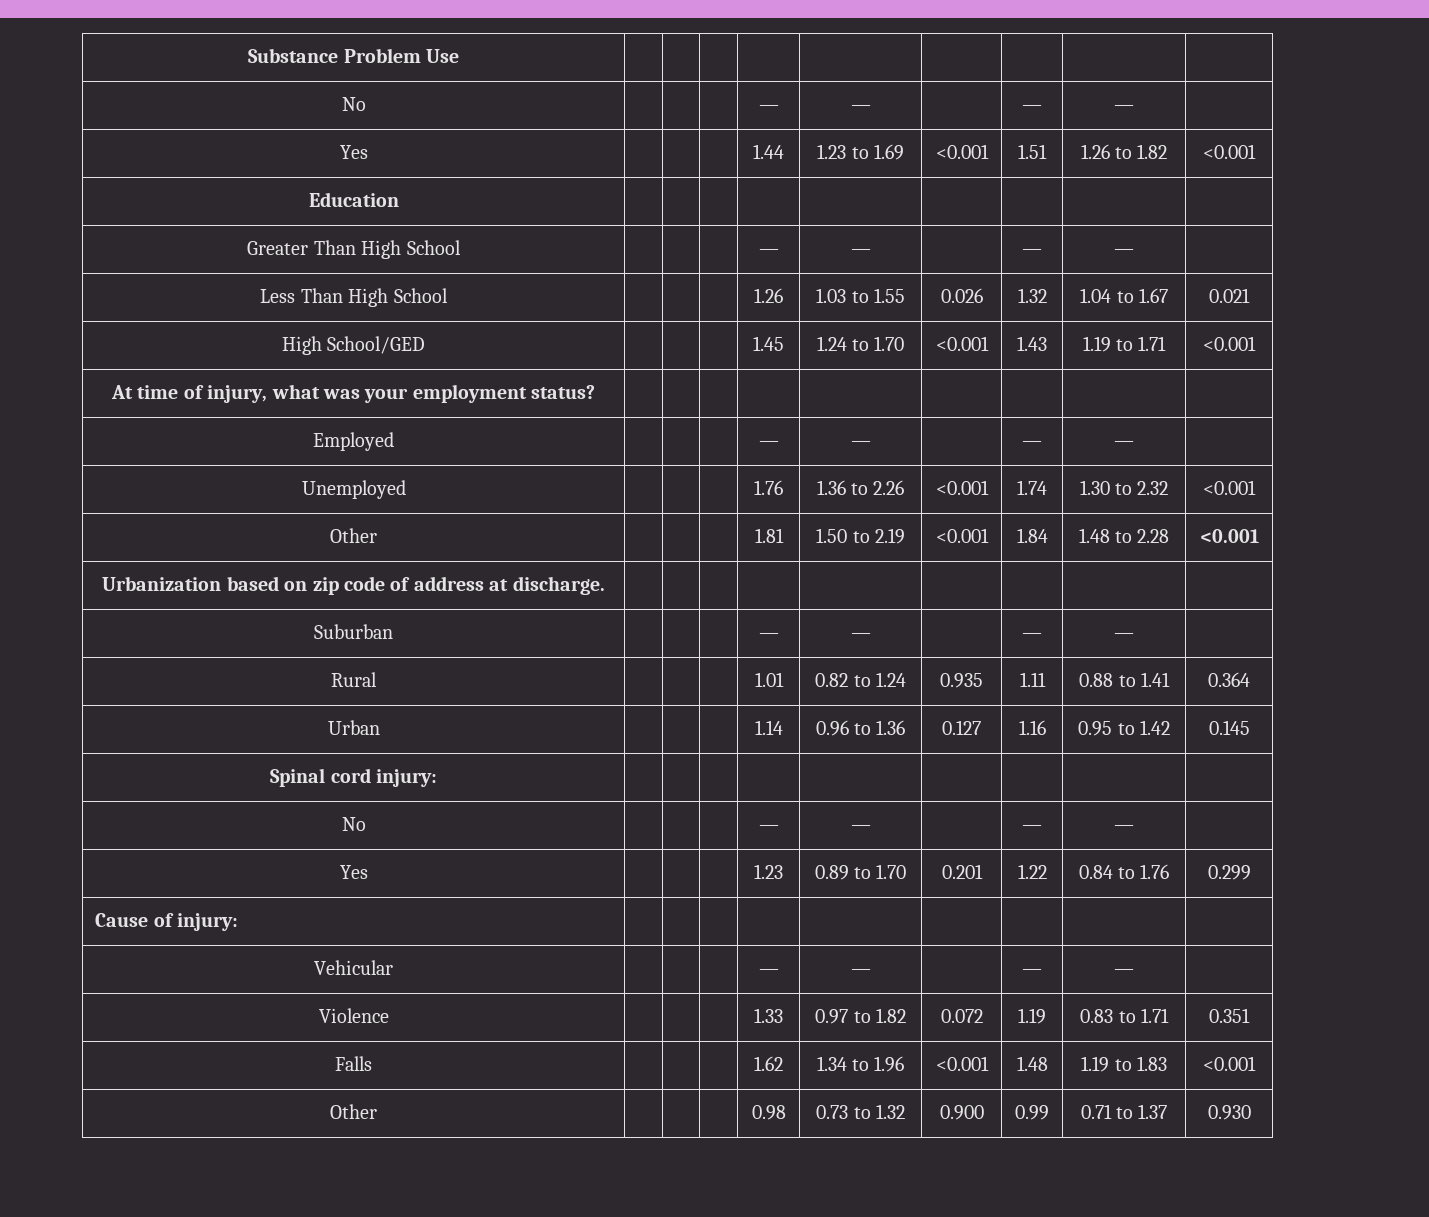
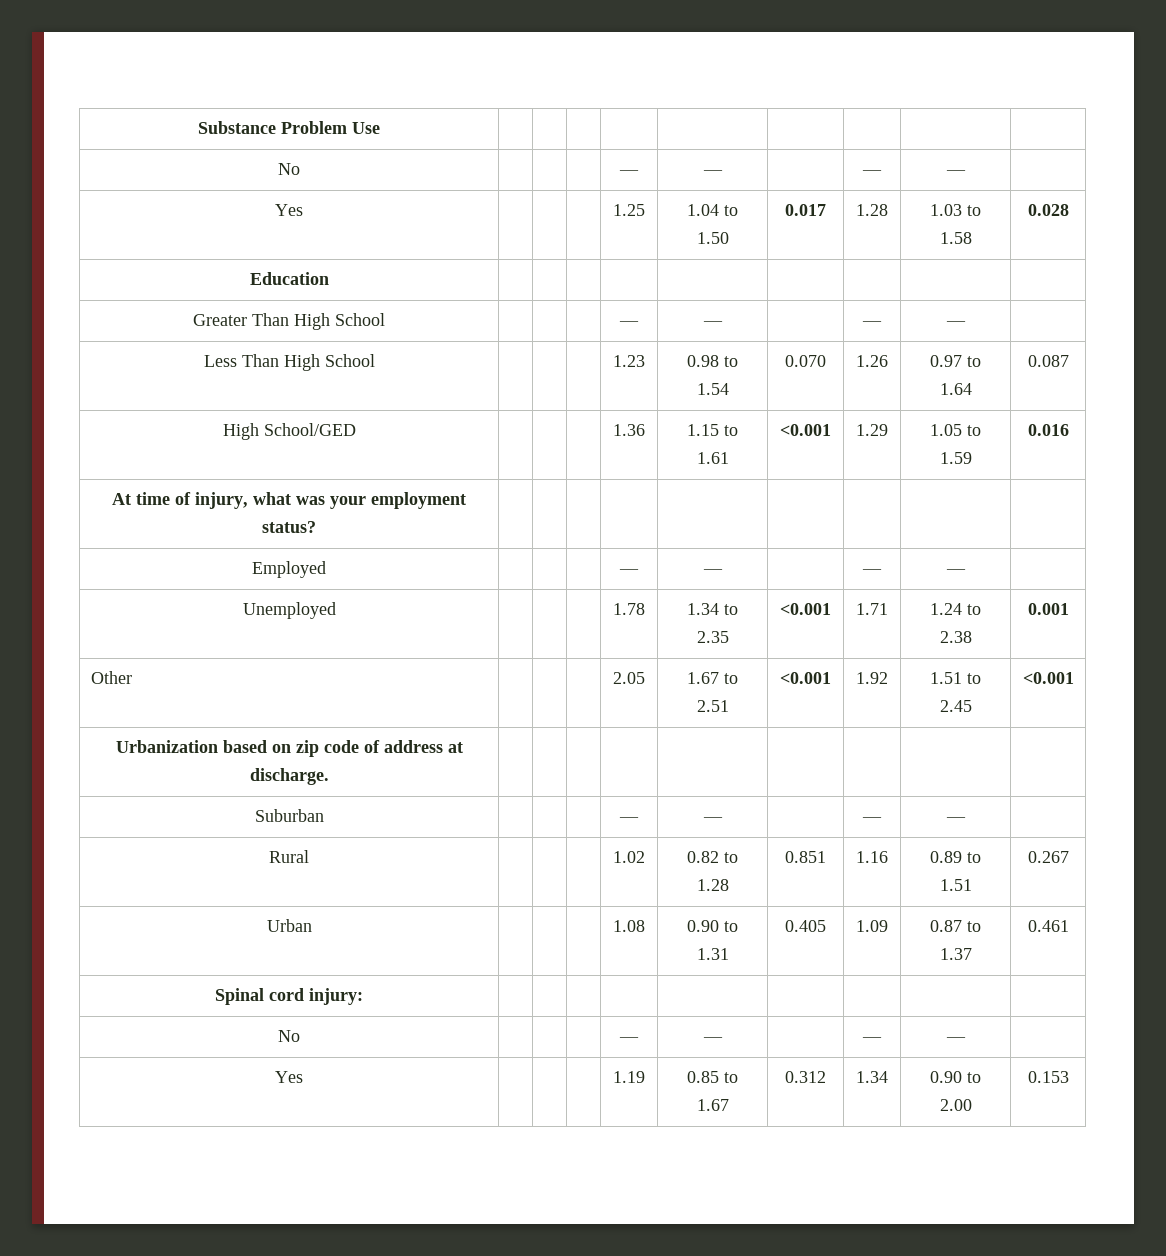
- Yes | | | | 1.44 | 1.23 to 1.69 | <0.001 | 1.51 | 1.26 to 1.82 | <0.001
+ Yes | | | | 1.25 | 1.04 to 1.50 | 0.017 | 1.28 | 1.03 to 1.58 | 0.028
- Less Than High School | | | | 1.26 | 1.03 to 1.55 | 0.026 | 1.32 | 1.04 to 1.67 | 0.021
- High School/GED | | | | 1.45 | 1.24 to 1.70 | <0.001 | 1.43 | 1.19 to 1.71 | <0.001
+ Less Than High School | | | | 1.23 | 0.98 to 1.54 | 0.070 | 1.26 | 0.97 to 1.64 | 0.087
+ High School/GED | | | | 1.36 | 1.15 to 1.61 | <0.001 | 1.29 | 1.05 to 1.59 | 0.016
- Unemployed | | | | 1.76 | 1.36 to 2.26 | <0.001 | 1.74 | 1.30 to 2.32 | <0.001
- Other | | | | 1.81 | 1.50 to 2.19 | <0.001 | 1.84 | 1.48 to 2.28 | <0.001
+ Unemployed | | | | 1.78 | 1.34 to 2.35 | <0.001 | 1.71 | 1.24 to 2.38 | 0.001
+ Other | | | | 2.05 | 1.67 to 2.51 | <0.001 | 1.92 | 1.51 to 2.45 | <0.001
- Rural | | | | 1.01 | 0.82 to 1.24 | 0.935 | 1.11 | 0.88 to 1.41 | 0.364
- Urban | | | | 1.14 | 0.96 to 1.36 | 0.127 | 1.16 | 0.95 to 1.42 | 0.145
+ Rural | | | | 1.02 | 0.82 to 1.28 | 0.851 | 1.16 | 0.89 to 1.51 | 0.267
+ Urban | | | | 1.08 | 0.90 to 1.31 | 0.405 | 1.09 | 0.87 to 1.37 | 0.461
- Yes | | | | 1.23 | 0.89 to 1.70 | 0.201 | 1.22 | 0.84 to 1.76 | 0.299
- Cause of injury: | | | | | | | | |
- Vehicular | | | | — | — | | — | — |
- Violence | | | | 1.33 | 0.97 to 1.82 | 0.072 | 1.19 | 0.83 to 1.71 | 0.351
- Falls | | | | 1.62 | 1.34 to 1.96 | <0.001 | 1.48 | 1.19 to 1.83 | <0.001
- Other | | | | 0.98 | 0.73 to 1.32 | 0.900 | 0.99 | 0.71 to 1.37 | 0.930
+ Yes | | | | 1.19 | 0.85 to 1.67 | 0.312 | 1.34 | 0.90 to 2.00 | 0.153

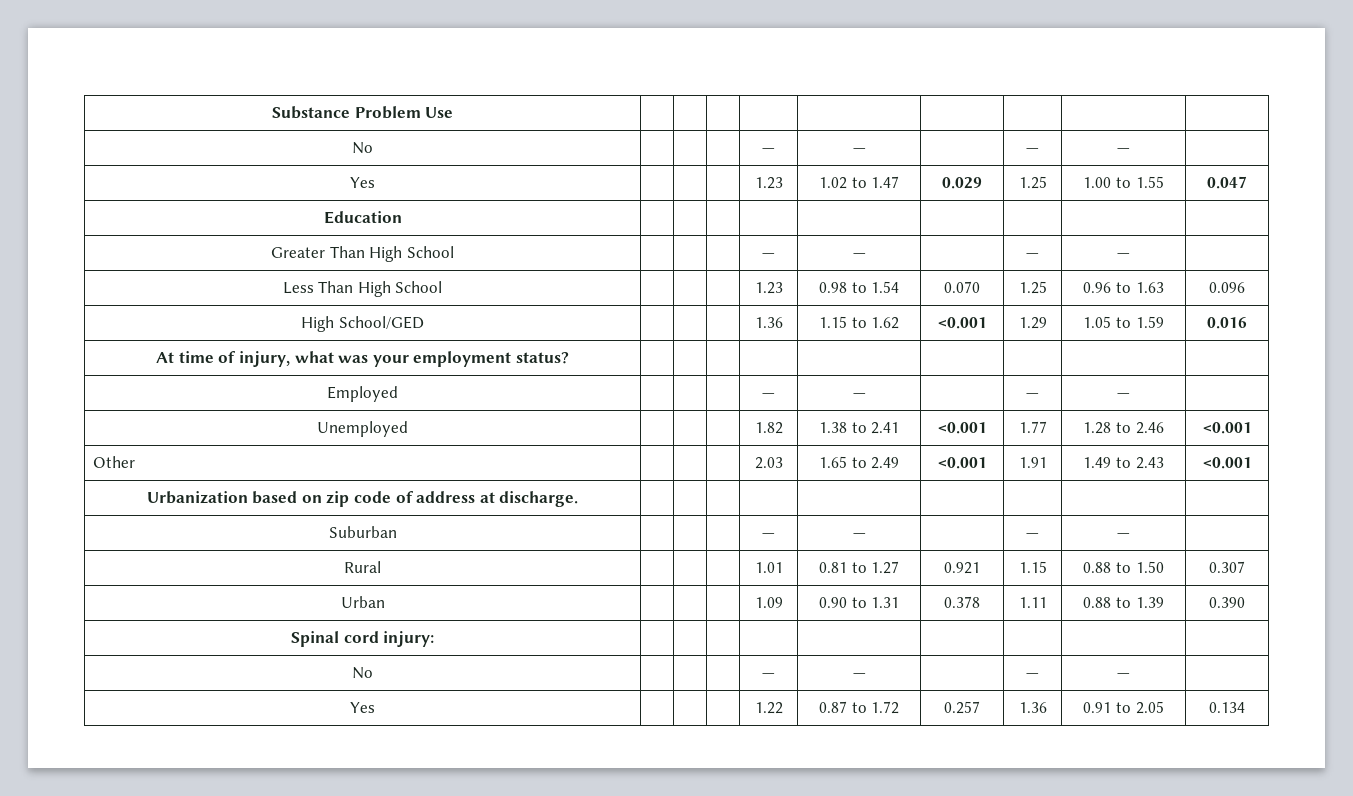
- Yes | | | | 1.25 | 1.04 to 1.50 | 0.017 | 1.28 | 1.03 to 1.58 | 0.028
+ Yes | | | | 1.23 | 1.02 to 1.47 | 0.029 | 1.25 | 1.00 to 1.55 | 0.047
- Less Than High School | | | | 1.23 | 0.98 to 1.54 | 0.070 | 1.26 | 0.97 to 1.64 | 0.087
+ Less Than High School | | | | 1.23 | 0.98 to 1.54 | 0.070 | 1.25 | 0.96 to 1.63 | 0.096
- High School/GED | | | | 1.36 | 1.15 to 1.61 | <0.001 | 1.29 | 1.05 to 1.59 | 0.016
+ High School/GED | | | | 1.36 | 1.15 to 1.62 | <0.001 | 1.29 | 1.05 to 1.59 | 0.016
- Unemployed | | | | 1.78 | 1.34 to 2.35 | <0.001 | 1.71 | 1.24 to 2.38 | 0.001
- Other | | | | 2.05 | 1.67 to 2.51 | <0.001 | 1.92 | 1.51 to 2.45 | <0.001
+ Unemployed | | | | 1.82 | 1.38 to 2.41 | <0.001 | 1.77 | 1.28 to 2.46 | <0.001
+ Other | | | | 2.03 | 1.65 to 2.49 | <0.001 | 1.91 | 1.49 to 2.43 | <0.001
- Rural | | | | 1.02 | 0.82 to 1.28 | 0.851 | 1.16 | 0.89 to 1.51 | 0.267
+ Rural | | | | 1.01 | 0.81 to 1.27 | 0.921 | 1.15 | 0.88 to 1.50 | 0.307
- Urban | | | | 1.08 | 0.90 to 1.31 | 0.405 | 1.09 | 0.87 to 1.37 | 0.461
+ Urban | | | | 1.09 | 0.90 to 1.31 | 0.378 | 1.11 | 0.88 to 1.39 | 0.390
- Yes | | | | 1.19 | 0.85 to 1.67 | 0.312 | 1.34 | 0.90 to 2.00 | 0.153
+ Yes | | | | 1.22 | 0.87 to 1.72 | 0.257 | 1.36 | 0.91 to 2.05 | 0.134

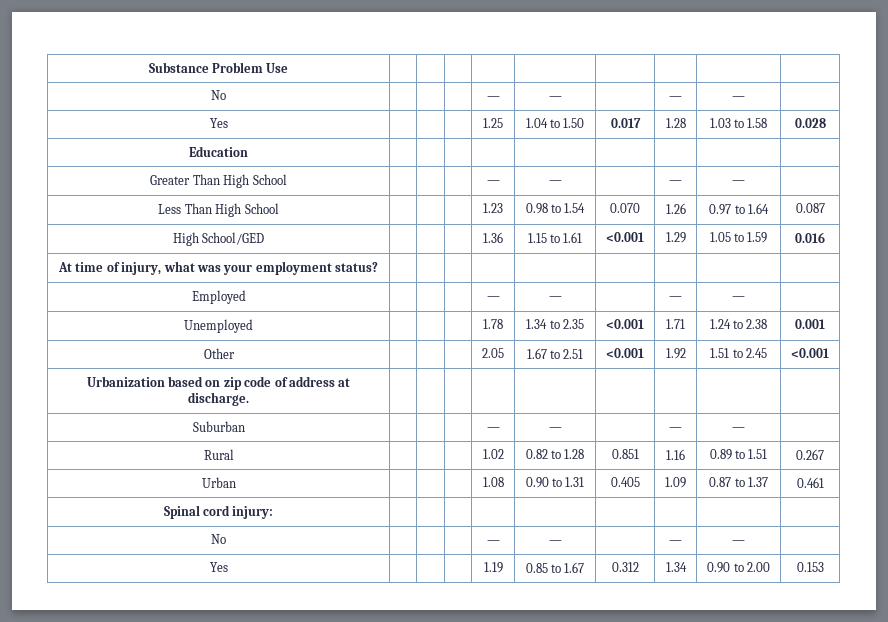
- Yes | | | | 1.23 | 1.02 to 1.47 | 0.029 | 1.25 | 1.00 to 1.55 | 0.047
+ Yes | | | | 1.25 | 1.04 to 1.50 | 0.017 | 1.28 | 1.03 to 1.58 | 0.028
- Less Than High School | | | | 1.23 | 0.98 to 1.54 | 0.070 | 1.25 | 0.96 to 1.63 | 0.096
+ Less Than High School | | | | 1.23 | 0.98 to 1.54 | 0.070 | 1.26 | 0.97 to 1.64 | 0.087
- High School/GED | | | | 1.36 | 1.15 to 1.62 | <0.001 | 1.29 | 1.05 to 1.59 | 0.016
+ High School/GED | | | | 1.36 | 1.15 to 1.61 | <0.001 | 1.29 | 1.05 to 1.59 | 0.016
- Unemployed | | | | 1.82 | 1.38 to 2.41 | <0.001 | 1.77 | 1.28 to 2.46 | <0.001
- Other | | | | 2.03 | 1.65 to 2.49 | <0.001 | 1.91 | 1.49 to 2.43 | <0.001
+ Unemployed | | | | 1.78 | 1.34 to 2.35 | <0.001 | 1.71 | 1.24 to 2.38 | 0.001
+ Other | | | | 2.05 | 1.67 to 2.51 | <0.001 | 1.92 | 1.51 to 2.45 | <0.001
- Rural | | | | 1.01 | 0.81 to 1.27 | 0.921 | 1.15 | 0.88 to 1.50 | 0.307
+ Rural | | | | 1.02 | 0.82 to 1.28 | 0.851 | 1.16 | 0.89 to 1.51 | 0.267
- Urban | | | | 1.09 | 0.90 to 1.31 | 0.378 | 1.11 | 0.88 to 1.39 | 0.390
+ Urban | | | | 1.08 | 0.90 to 1.31 | 0.405 | 1.09 | 0.87 to 1.37 | 0.461
- Yes | | | | 1.22 | 0.87 to 1.72 | 0.257 | 1.36 | 0.91 to 2.05 | 0.134
+ Yes | | | | 1.19 | 0.85 to 1.67 | 0.312 | 1.34 | 0.90 to 2.00 | 0.153

